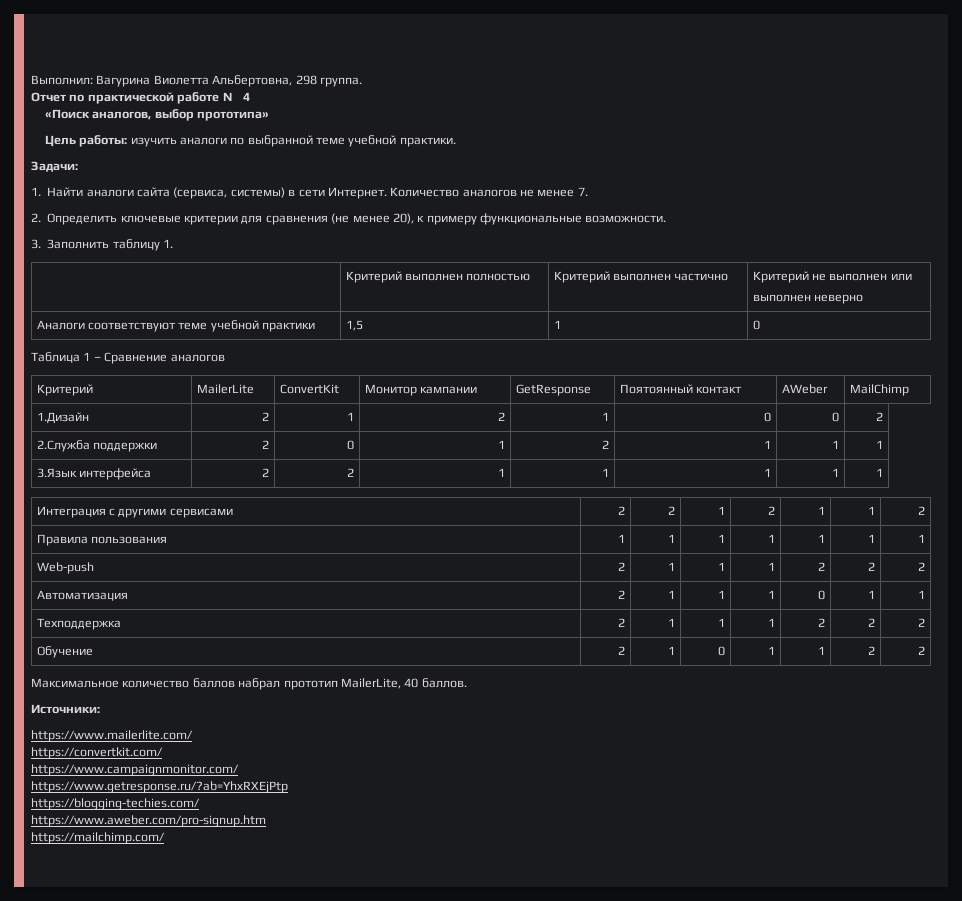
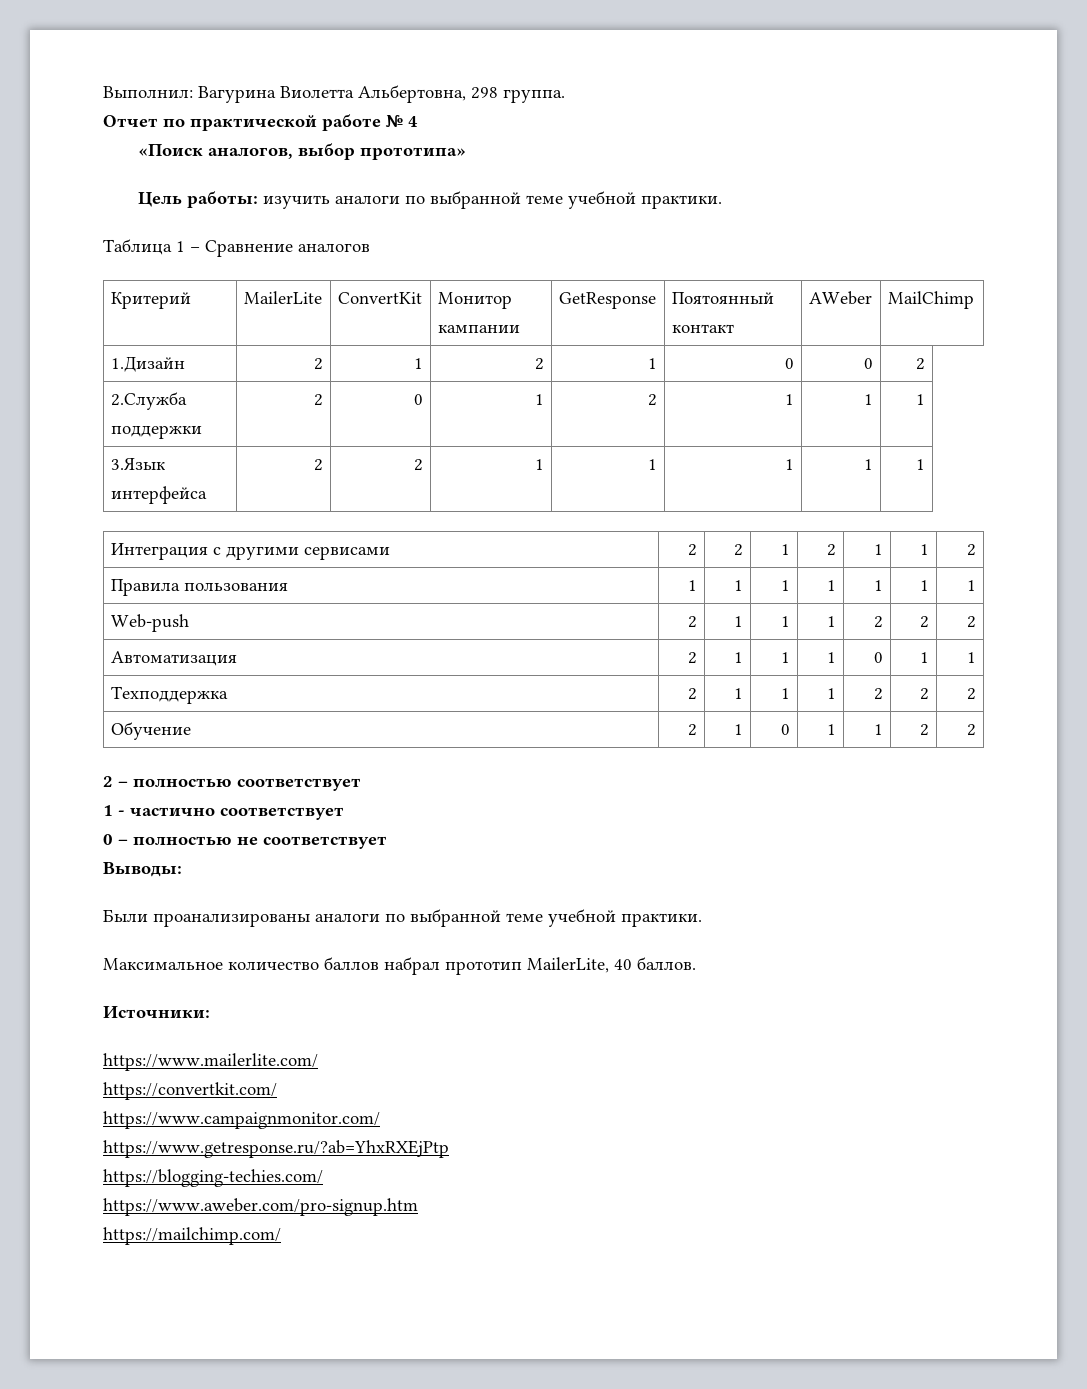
- Задачи:
- 1. Найти аналоги сайта (сервиса, системы) в сети Интернет. Количество аналогов не менее 7.
- 2. Определить ключевые критерии для сравнения (не менее 20), к примеру функциональные возможности.
- 3. Заполнить таблицу 1.
- | Критерий выполнен полностью | Критерий выполнен частично | Критерий не выполнен или
- выполнен неверно
- Аналоги соответствуют теме учебной практики | 1,5 | 1 | 0
+ 2 – полностью соответствует
+ 1 - частично соответствует
+ 0 – полностью не соответствует
+ Выводы:
+ Были проанализированы аналоги по выбранной теме учебной практики.

